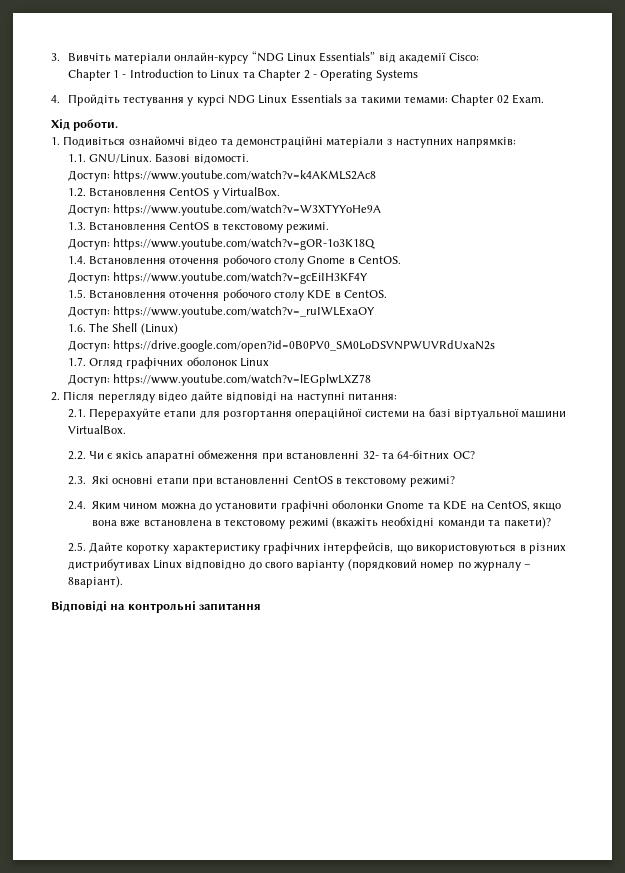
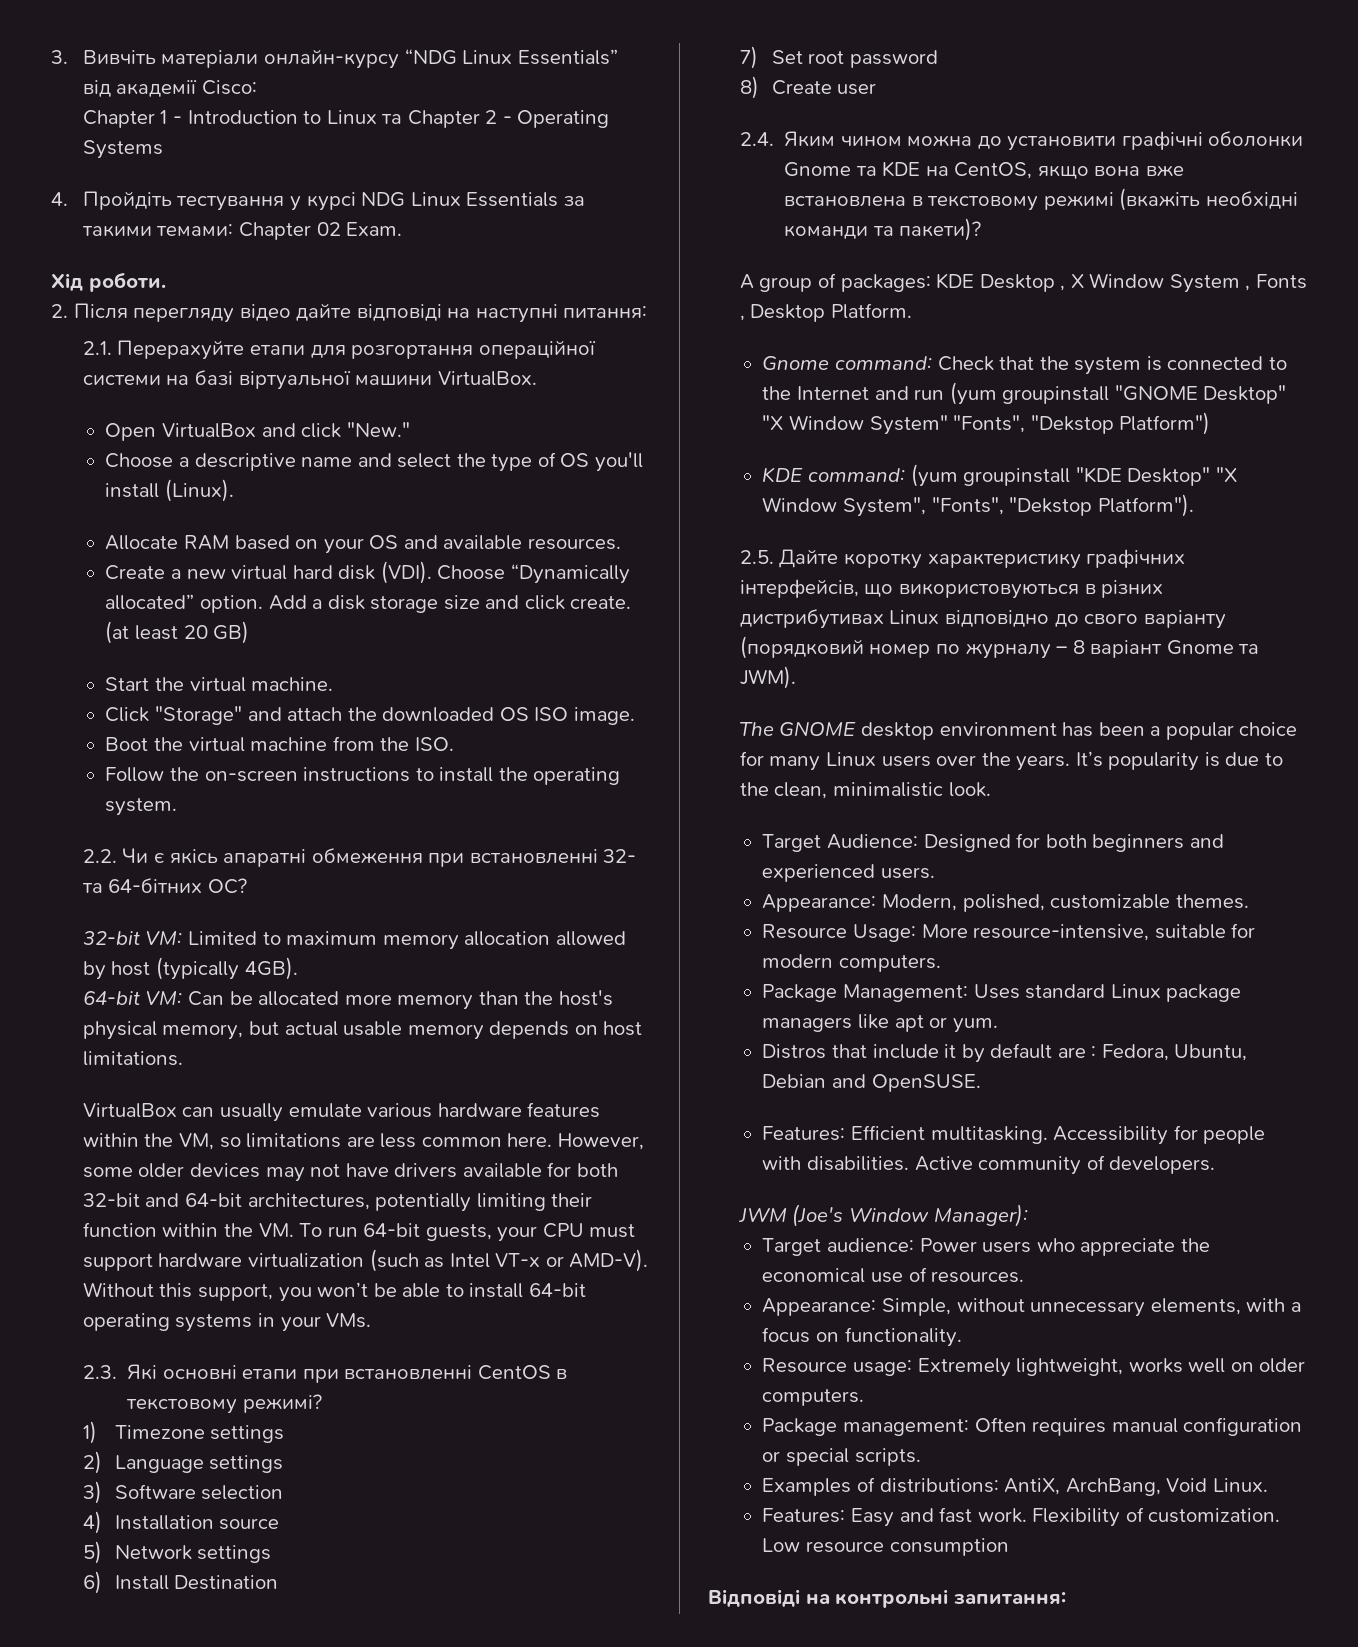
- 1. Подивіться ознайомчі відео та демонстраційні матеріали з наступних напрямків:
- 1.1. GNU/Linux. Базові відомості.
- Доступ: https://www.youtube.com/watch?v=k4AKMLS2Ac8
- 1.2. Встановлення CentOS у VirtualBox.
- Доступ: https://www.youtube.com/watch?v=W3XTYYoHe9A
- 1.3. Встановлення CentOS в текстовому режимі.
- Доступ: https://www.youtube.com/watch?v=gOR-1o3K18Q
- 1.4. Встановлення оточення робочого столу Gnome в CentOS.
- Доступ: https://www.youtube.com/watch?v=gcEiIH3KF4Y
- 1.5. Встановлення оточення робочого столу KDE в CentOS.
- Доступ: https://www.youtube.com/watch?v=_ruIWLExaOY
- 1.6. The Shell (Linux)
- Доступ: https://drive.google.com/open?id=0B0PV0_SM0LoDSVNPWUVRdUxaN2s
- 1.7. Огляд графічних оболонок Linux
- Доступ: https://www.youtube.com/watch?v=lEGplwLXZ78
+ Open VirtualBox and click "New."
+ Choose a descriptive name and select the type of OS you'll install (Linux).
+ Allocate RAM based on your OS and available resources.
+ Create a new virtual hard disk (VDI). Choose “Dynamically allocated” option. Add a disk storage size and click create. (at least 20 GB)
+ Start the virtual machine.
+ Click "Storage" and attach the downloaded OS ISO image.
+ Boot the virtual machine from the ISO.
+ Follow the on-screen instructions to install the operating system.
+ 32-bit VM: Limited to maximum memory allocation allowed by host (typically 4GB).
+ 64-bit VM: Can be allocated more memory than the host's physical memory, but actual usable memory depends on host limitations.
+ VirtualBox can usually emulate various hardware features within the VM, so limitations are less common here. However, some older devices may not have drivers available for both 32-bit and 64-bit architectures, potentially limiting their function within the VM. To run 64-bit guests, your CPU must support hardware virtualization (such as Intel VT-x or AMD-V). Without this support, you won’t be able to install 64-bit operating systems in your VMs.
+ 1) Timezone settings
+ 2) Language settings
+ 3) Software selection
+ 4) Installation source
+ 5) Network settings
+ 6) Install Destination
+ 7) Set root password
+ 8) Create user
+ A group of packages: KDE Desktop , X Window System , Fonts , Desktop Platform.
+ Gnome command: Check that the system is connected to the Internet and run (yum groupinstall "GNOME Desktop" "X Window System" "Fonts", "Dekstop Platform")
+ KDE command: (yum groupinstall "KDE Desktop" "X Window System", "Fonts", "Dekstop Platform").
- 2.5. Дайте коротку характеристику графічних інтерфейсів, що використовуються в різних дистрибутивах Linux відповідно до свого варіанту (порядковий номер по журналу – 8варіант).
+ 2.5. Дайте коротку характеристику графічних інтерфейсів, що використовуються в різних дистрибутивах Linux відповідно до свого варіанту (порядковий номер по журналу – 8 варіант Gnome та JWM).
+ The GNOME desktop environment has been a popular choice for many Linux users over the years. It’s popularity is due to the clean, minimalistic look.
+ Target Audience: Designed for both beginners and experienced users.
+ Appearance: Modern, polished, customizable themes.
+ Resource Usage: More resource-intensive, suitable for modern computers.
+ Package Management: Uses standard Linux package managers like apt or yum.
+ Distros that include it by default are : Fedora, Ubuntu, Debian and OpenSUSE.
+ Features: Efficient multitasking. Accessibility for people with disabilities. Active community of developers.
+ JWM (Joe's Window Manager):
+ Target audience: Power users who appreciate the economical use of resources.
+ Appearance: Simple, without unnecessary elements, with a focus on functionality.
+ Resource usage: Extremely lightweight, works well on older computers.
+ Package management: Often requires manual configuration or special scripts.
+ Examples of distributions: AntiX, ArchBang, Void Linux.
+ Features: Easy and fast work. Flexibility of customization. Low resource consumption
- Відповіді на контрольні запитання
+ Відповіді на контрольні запитання:

